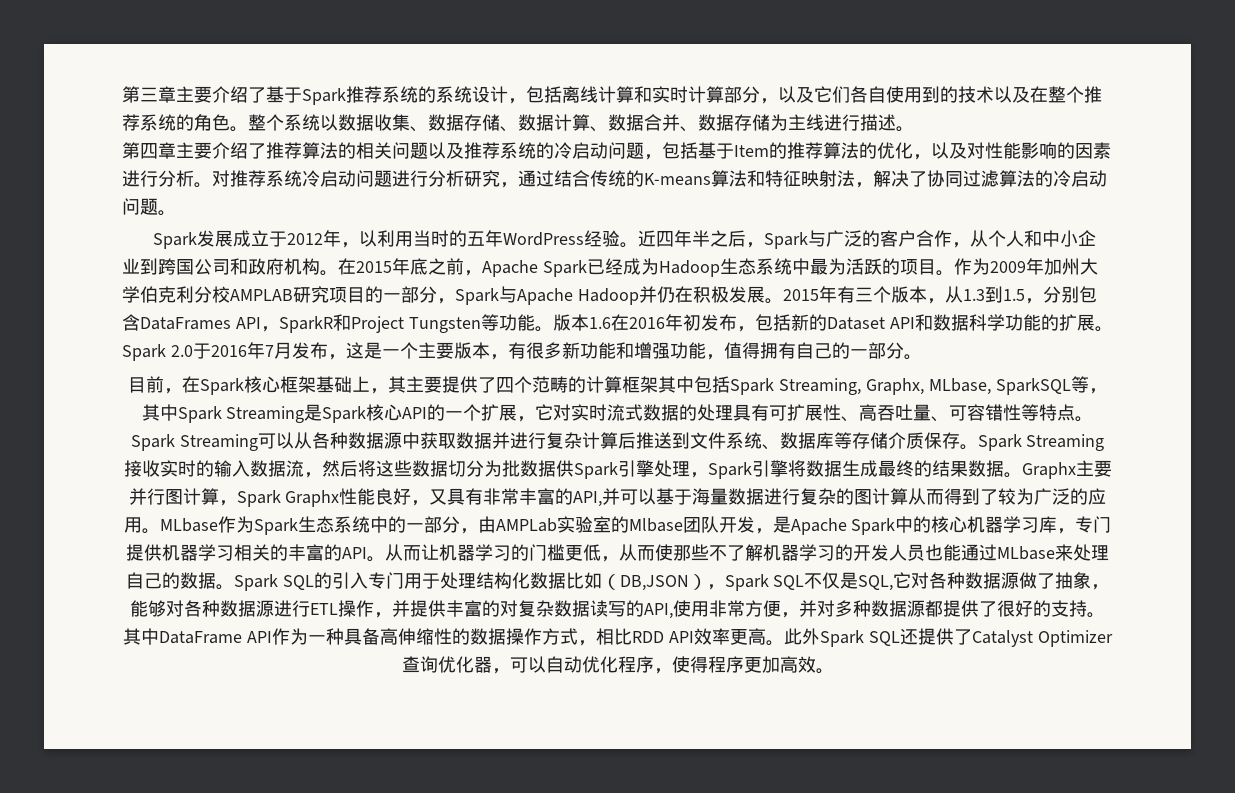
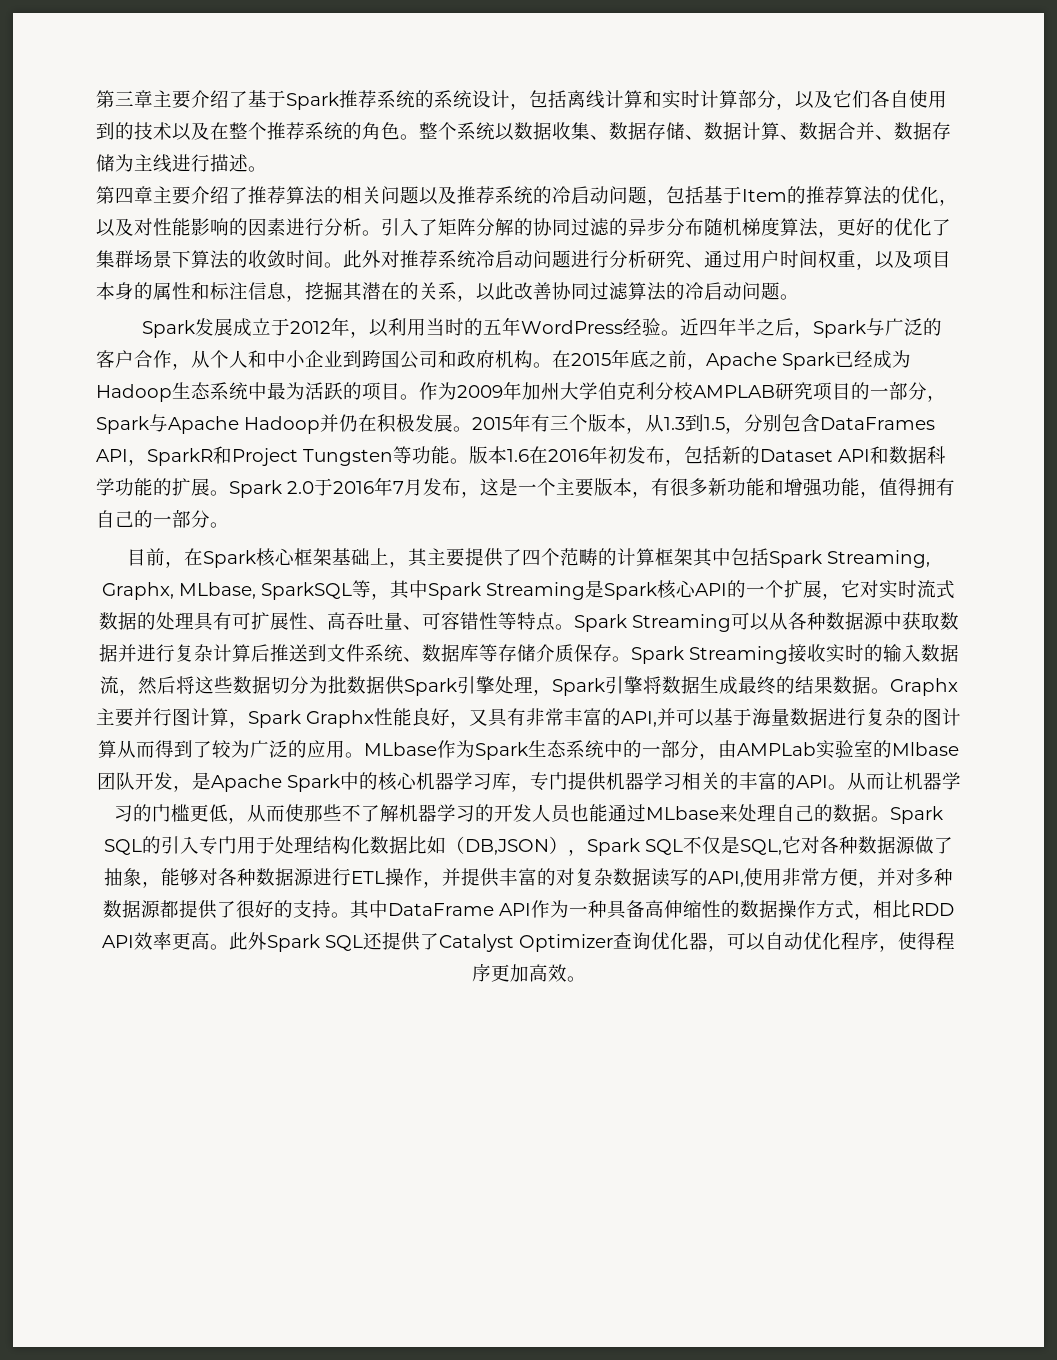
- 对推荐系统冷启动问题进行分析研究，通过结合传统的K-means算法和特征映射法，解决了协同过滤算法的冷启动问题。
+ 引入了矩阵分解的协同过滤的异步分布随机梯度算法，更好的优化了集群场景下算法的收敛时间。此外对推荐系统冷启动问题进行分析研究、通过用户时间权重，以及项目本身的属性和标注信息，挖掘其潜在的关系，以此改善协同过滤算法的冷启动问题。

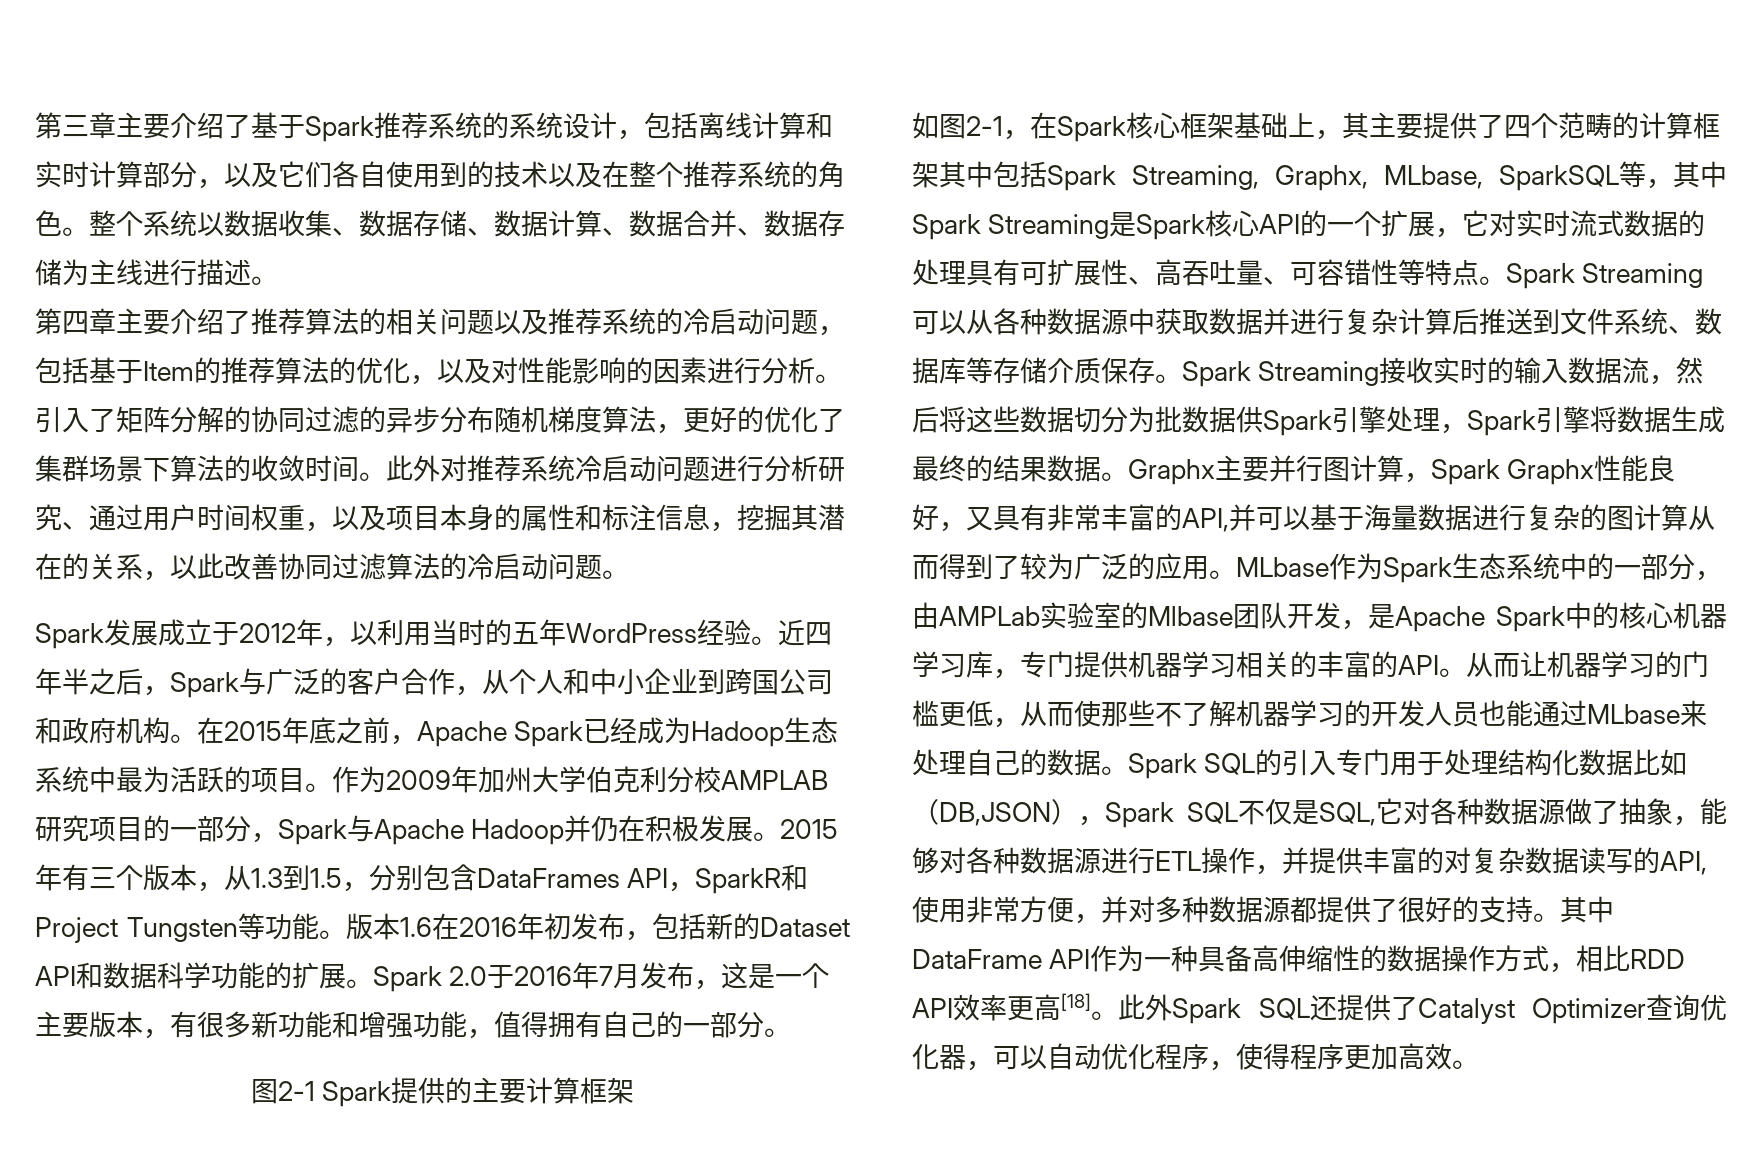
- 目前，在Spark核心框架基础上，其主要提供了四个范畴的计算框架其中包括Spark Streaming, Graphx, MLbase, SparkSQL等，其中Spark Streaming是Spark核心API的一个扩展，它对实时流式数据的处理具有可扩展性、高吞吐量、可容错性等特点。
+ 图2-1 Spark提供的主要计算框架
+ 如图2-1，在Spark核心框架基础上，其主要提供了四个范畴的计算框架其中包括Spark Streaming, Graphx, MLbase, SparkSQL等，其中Spark Streaming是Spark核心API的一个扩展，它对实时流式数据的处理具有可扩展性、高吞吐量、可容错性等特点。
- 其中DataFrame API作为一种具备高伸缩性的数据操作方式，相比RDD API效率更高。
+ 其中DataFrame API作为一种具备高伸缩性的数据操作方式，相比RDD API效率更高[18]。

